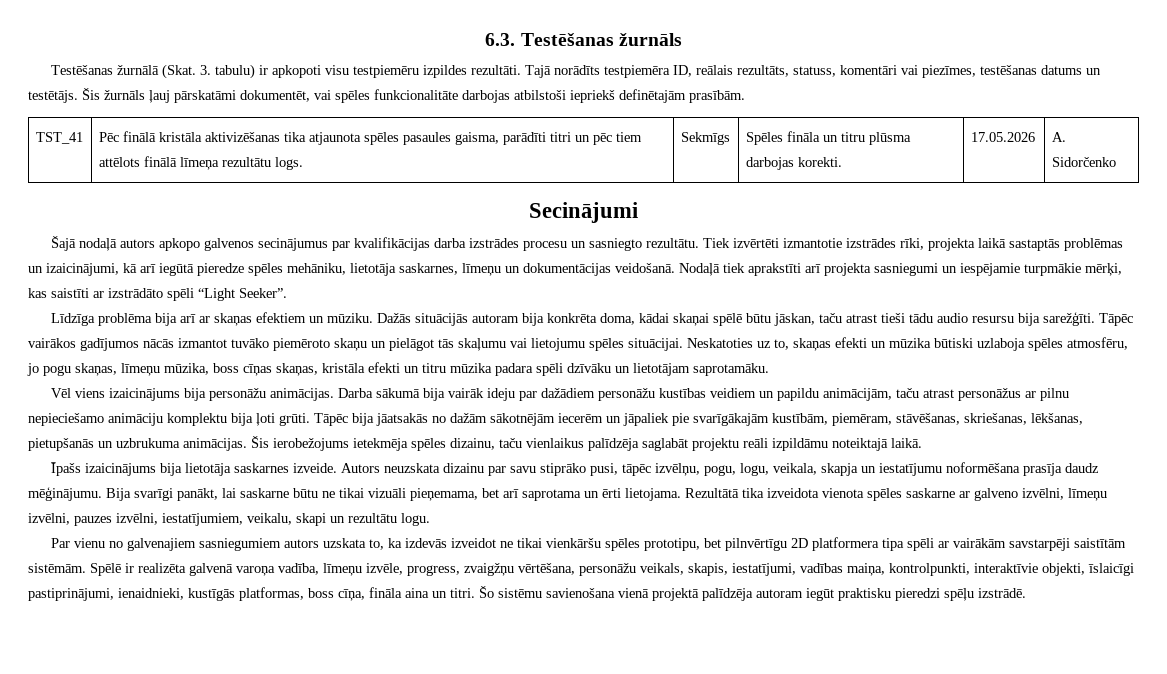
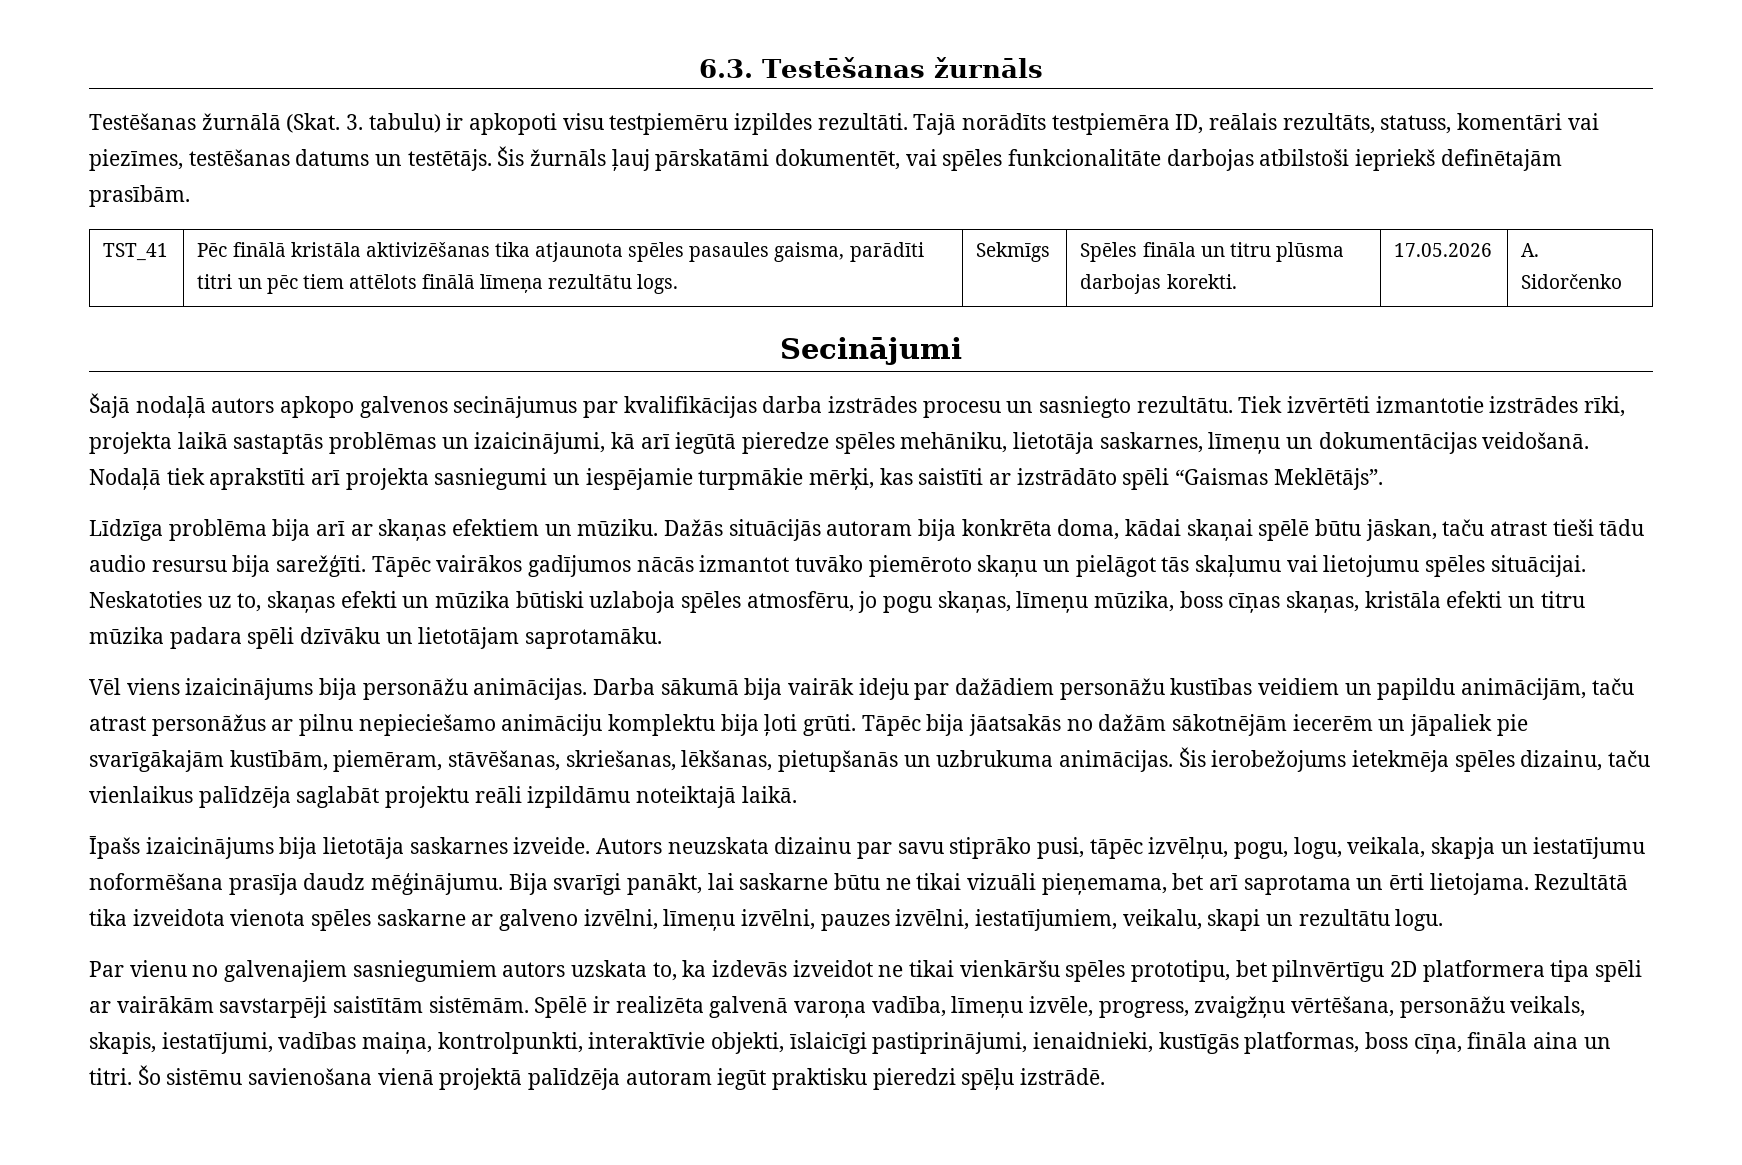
- Nodaļā tiek aprakstīti arī projekta sasniegumi un iespējamie turpmākie mērķi, kas saistīti ar izstrādāto spēli “Light Seeker”.
+ Nodaļā tiek aprakstīti arī projekta sasniegumi un iespējamie turpmākie mērķi, kas saistīti ar izstrādāto spēli “Gaismas Meklētājs”.

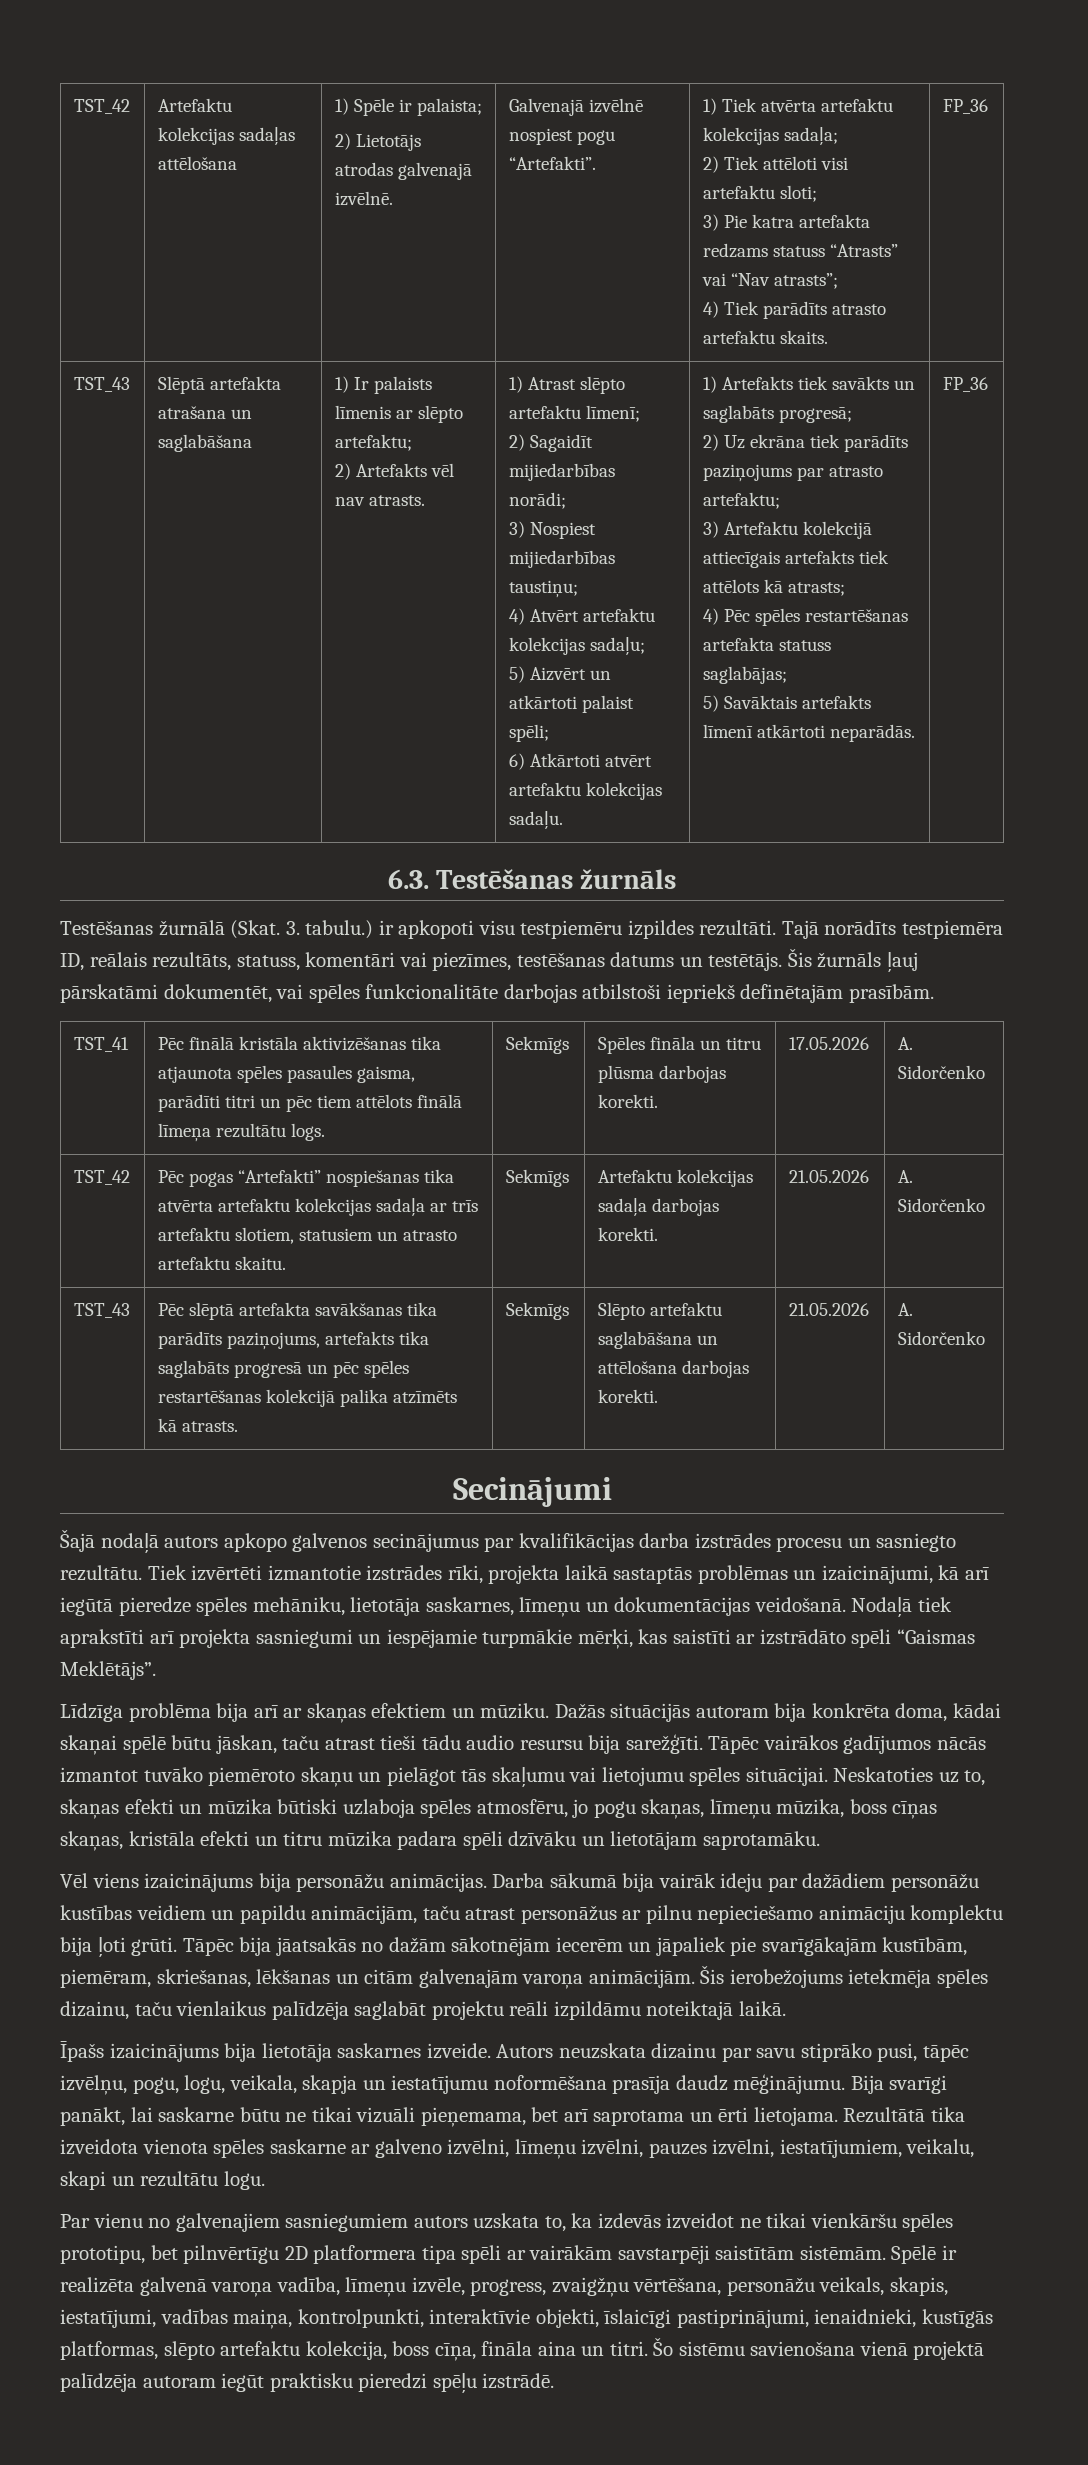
+ TST_42 | Artefaktu kolekcijas sadaļas attēlošana | 1) Spēle ir palaista;
+ 2) Lietotājs atrodas galvenajā izvēlnē. | Galvenajā izvēlnē nospiest pogu “Artefakti”. | 1) Tiek atvērta artefaktu kolekcijas sadaļa;
+ 2) Tiek attēloti visi artefaktu sloti;
+ 3) Pie katra artefakta redzams statuss “Atrasts” vai “Nav atrasts”;
+ 4) Tiek parādīts atrasto artefaktu skaits. | FP_36
+ TST_43 | Slēptā artefakta atrašana un saglabāšana | 1) Ir palaists līmenis ar slēpto artefaktu;
+ 2) Artefakts vēl nav atrasts. | 1) Atrast slēpto artefaktu līmenī;
+ 2) Sagaidīt mijiedarbības norādi;
+ 3) Nospiest mijiedarbības taustiņu;
+ 4) Atvērt artefaktu kolekcijas sadaļu;
+ 5) Aizvērt un atkārtoti palaist spēli;
+ 6) Atkārtoti atvērt artefaktu kolekcijas sadaļu. | 1) Artefakts tiek savākts un saglabāts progresā;
+ 2) Uz ekrāna tiek parādīts paziņojums par atrasto artefaktu;
+ 3) Artefaktu kolekcijā attiecīgais artefakts tiek attēlots kā atrasts;
+ 4) Pēc spēles restartēšanas artefakta statuss saglabājas;
+ 5) Savāktais artefakts līmenī atkārtoti neparādās. | FP_36
- 3. tabulu) ir apkopoti visu testpiemēru izpildes rezultāti.
+ 3. tabulu.) ir apkopoti visu testpiemēru izpildes rezultāti.
+ TST_42 | Pēc pogas “Artefakti” nospiešanas tika atvērta artefaktu kolekcijas sadaļa ar trīs artefaktu slotiem, statusiem un atrasto artefaktu skaitu. | Sekmīgs | Artefaktu kolekcijas sadaļa darbojas korekti. | 21.05.2026 | A. Sidorčenko
+ TST_43 | Pēc slēptā artefakta savākšanas tika parādīts paziņojums, artefakts tika saglabāts progresā un pēc spēles restartēšanas kolekcijā palika atzīmēts kā atrasts. | Sekmīgs | Slēpto artefaktu saglabāšana un attēlošana darbojas korekti. | 21.05.2026 | A. Sidorčenko
- Tāpēc bija jāatsakās no dažām sākotnējām iecerēm un jāpaliek pie svarīgākajām kustībām, piemēram, stāvēšanas, skriešanas, lēkšanas, pietupšanās un uzbrukuma animācijas.
+ Tāpēc bija jāatsakās no dažām sākotnējām iecerēm un jāpaliek pie svarīgākajām kustībām, piemēram, skriešanas, lēkšanas un citām galvenajām varoņa animācijām.
- Spēlē ir realizēta galvenā varoņa vadība, līmeņu izvēle, progress, zvaigžņu vērtēšana, personāžu veikals, skapis, iestatījumi, vadības maiņa, kontrolpunkti, interaktīvie objekti, īslaicīgi pastiprinājumi, ienaidnieki, kustīgās platformas, boss cīņa, fināla aina un titri.
+ Spēlē ir realizēta galvenā varoņa vadība, līmeņu izvēle, progress, zvaigžņu vērtēšana, personāžu veikals, skapis, iestatījumi, vadības maiņa, kontrolpunkti, interaktīvie objekti, īslaicīgi pastiprinājumi, ienaidnieki, kustīgās platformas, slēpto artefaktu kolekcija, boss cīņa, fināla aina un titri.

